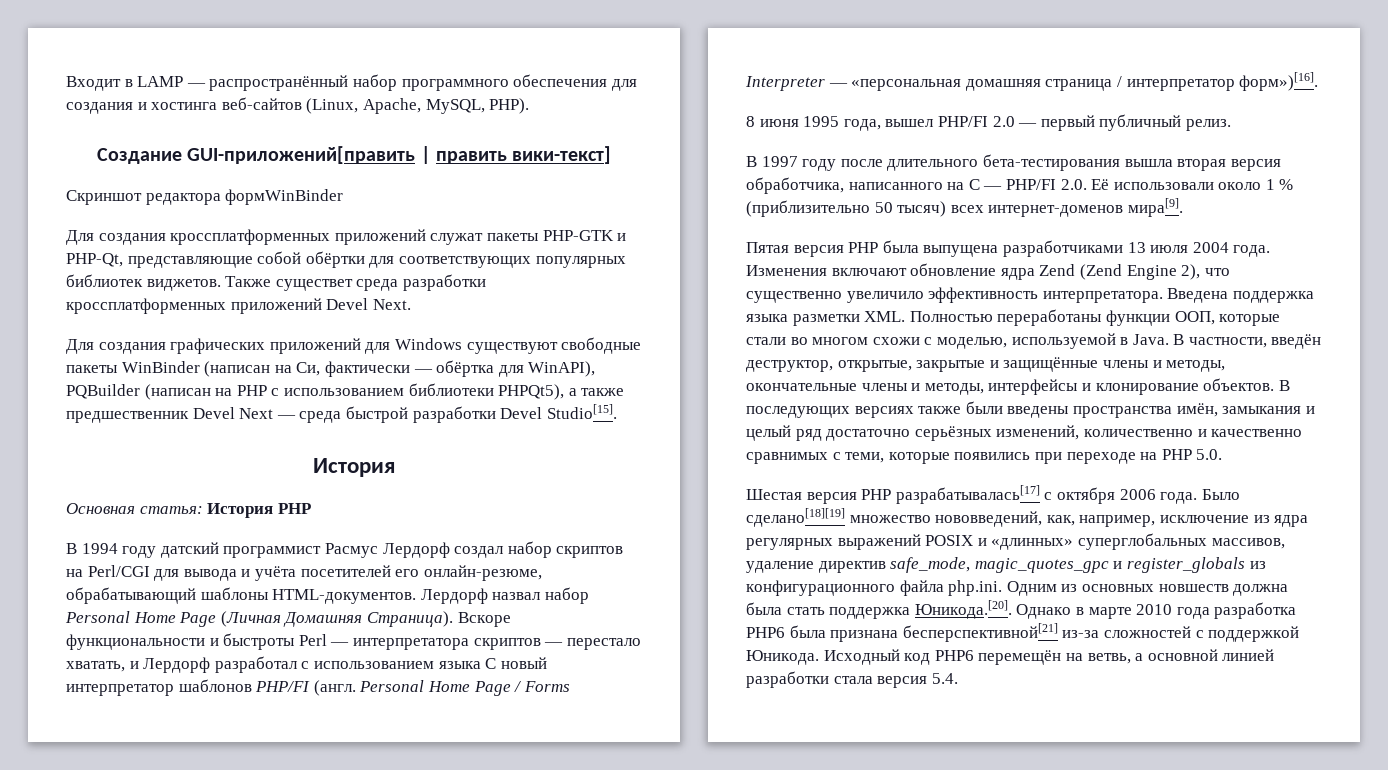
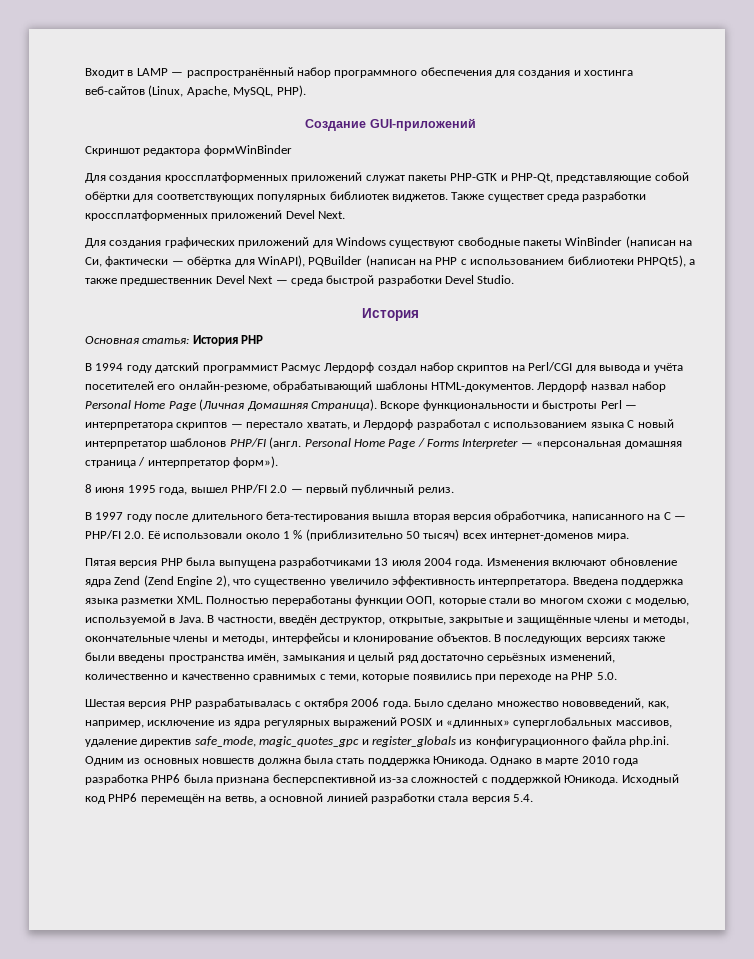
- Создание GUI-приложений[править | править вики-текст]
+ Создание GUI-приложений
- Для создания графических приложений для Windows существуют свободные пакеты WinBinder (написан на Си, фактически — обёртка для WinAPI), PQBuilder (написан на PHP с использованием библиотеки PHPQt5), а также предшественник Devel Next — среда быстрой разработки Devel Studio[15].
+ Для создания графических приложений для Windows существуют свободные пакеты WinBinder (написан на Си, фактически — обёртка для WinAPI), PQBuilder (написан на PHP с использованием библиотеки PHPQt5), а также предшественник Devel Next — среда быстрой разработки Devel Studio.
- Personal Home Page / Forms Interpreter — «персональная домашняя страница / интерпретатор форм»)[16].
+ Personal Home Page / Forms Interpreter — «персональная домашняя страница / интерпретатор форм»).
- В 1997 году после длительного бета-тестирования вышла вторая версия обработчика, написанного на C — PHP/FI 2.0. Её использовали около 1 % (приблизительно 50 тысяч) всех интернет-доменов мира[9].
+ В 1997 году после длительного бета-тестирования вышла вторая версия обработчика, написанного на C — PHP/FI 2.0. Её использовали около 1 % (приблизительно 50 тысяч) всех интернет-доменов мира.
- Шестая версия PHP разрабатывалась[17] с октября 2006 года.
+ Шестая версия PHP разрабатывалась с октября 2006 года.
- Было сделано[18][19] множество нововведений, как, например, исключение из ядра регулярных выражений POSIX и «длинных» суперглобальных массивов, удаление директив safe_mode, magic_quotes_gpc и register_globals из конфигурационного файла php.ini. Одним из основных новшеств должна была стать поддержка Юникода.[20]. Однако в марте 2010 года разработка PHP6 была признана бесперспективной[21] из-за сложностей с поддержкой Юникода.
+ Было сделано множество нововведений, как, например, исключение из ядра регулярных выражений POSIX и «длинных» суперглобальных массивов, удаление директив safe_mode, magic_quotes_gpc и register_globals из конфигурационного файла php.ini. Одним из основных новшеств должна была стать поддержка Юникода. Однако в марте 2010 года разработка PHP6 была признана бесперспективной из-за сложностей с поддержкой Юникода.

